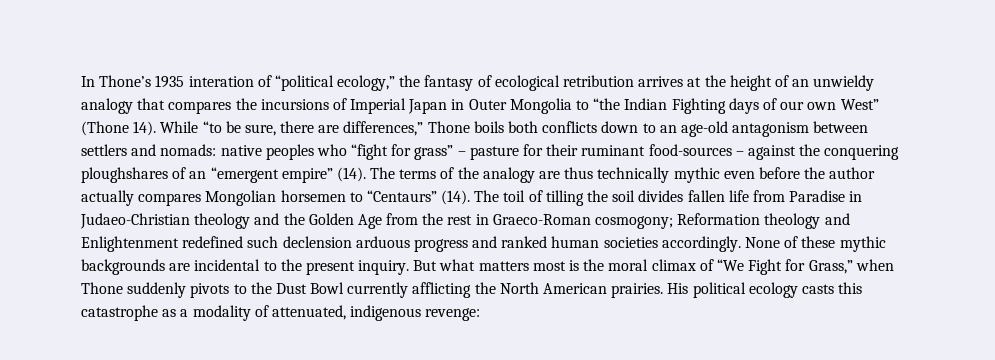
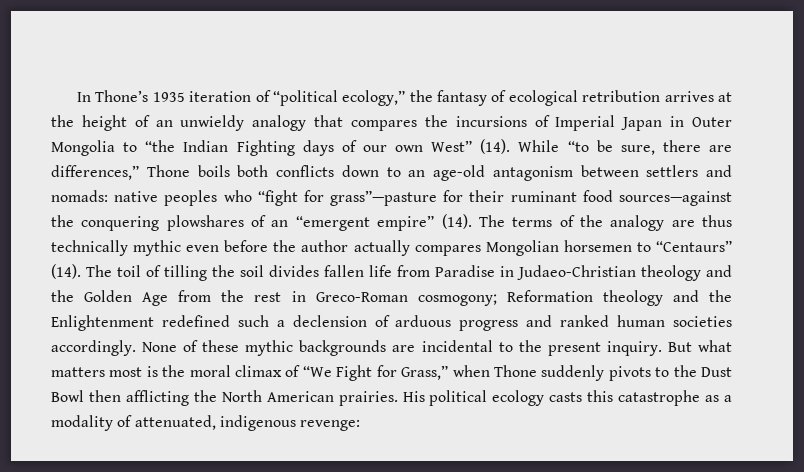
- In Thone’s 1935 interation of “political ecology,” the fantasy of ecological retribution arrives at the height of an unwieldy analogy that compares the incursions of Imperial Japan in Outer Mongolia to “the Indian Fighting days of our own West” (Thone 14).
+ In Thone’s 1935 iteration of “political ecology,” the fantasy of ecological retribution arrives at the height of an unwieldy analogy that compares the incursions of Imperial Japan in Outer Mongolia to “the Indian Fighting days of our own West” (14).
- While “to be sure, there are differences,” Thone boils both conflicts down to an age-old antagonism between settlers and nomads: native peoples who “fight for grass” – pasture for their ruminant food-sources – against the conquering ploughshares of an “emergent empire” (14).
+ While “to be sure, there are differences,” Thone boils both conflicts down to an age-old antagonism between settlers and nomads: native peoples who “fight for grass”—pasture for their ruminant food sources—against the conquering plowshares of an “emergent empire” (14).
- The toil of tilling the soil divides fallen life from Paradise in Judaeo-Christian theology and the Golden Age from the rest in Graeco-Roman cosmogony; Reformation theology and Enlightenment redefined such declension arduous progress and ranked human societies accordingly.
+ The toil of tilling the soil divides fallen life from Paradise in Judaeo-Christian theology and the Golden Age from the rest in Greco-Roman cosmogony; Reformation theology and the Enlightenment redefined such a declension of arduous progress and ranked human societies accordingly.
- But what matters most is the moral climax of “We Fight for Grass,” when Thone suddenly pivots to the Dust Bowl currently afflicting the North American prairies.
+ But what matters most is the moral climax of “We Fight for Grass,” when Thone suddenly pivots to the Dust Bowl then afflicting the North American prairies.

